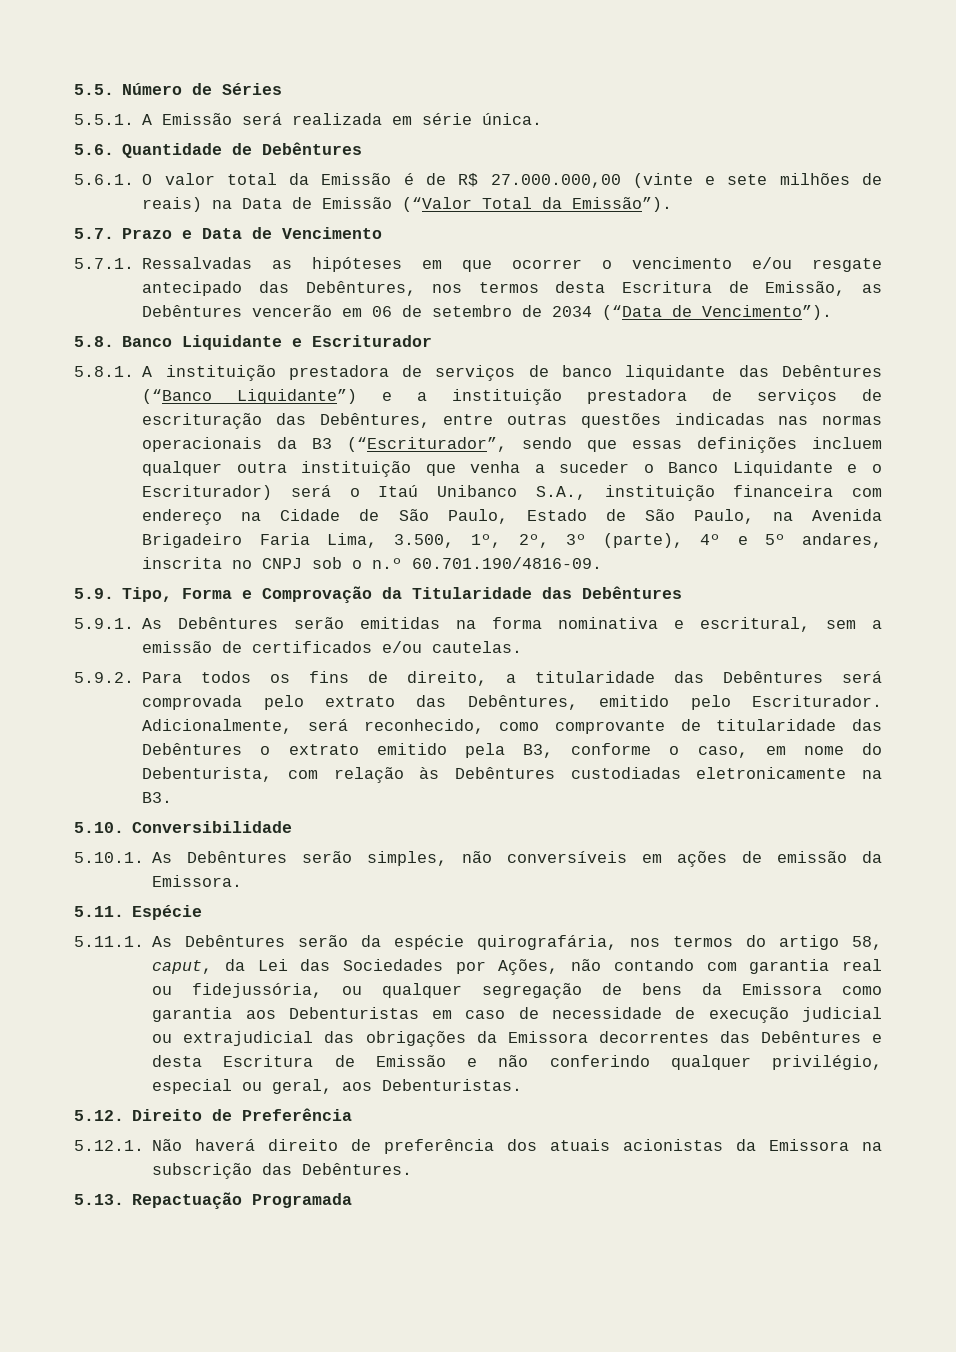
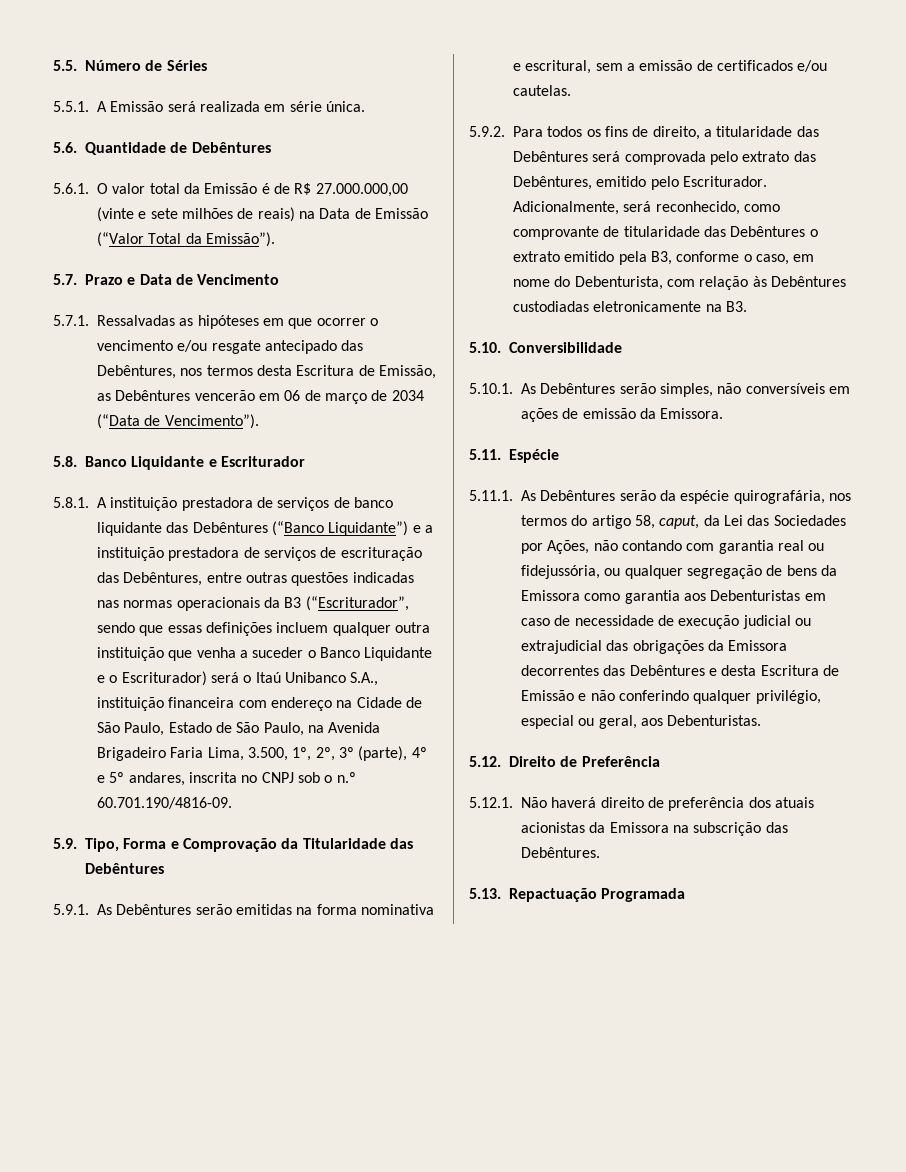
- 5.7.1. Ressalvadas as hipóteses em que ocorrer o vencimento e/ou resgate antecipado das Debêntures, nos termos desta Escritura de Emissão, as Debêntures vencerão em 06 de setembro de 2034 (“Data de Vencimento”).
+ 5.7.1. Ressalvadas as hipóteses em que ocorrer o vencimento e/ou resgate antecipado das Debêntures, nos termos desta Escritura de Emissão, as Debêntures vencerão em 06 de março de 2034 (“Data de Vencimento”).

